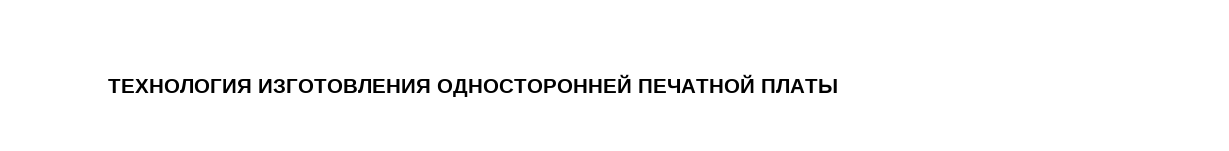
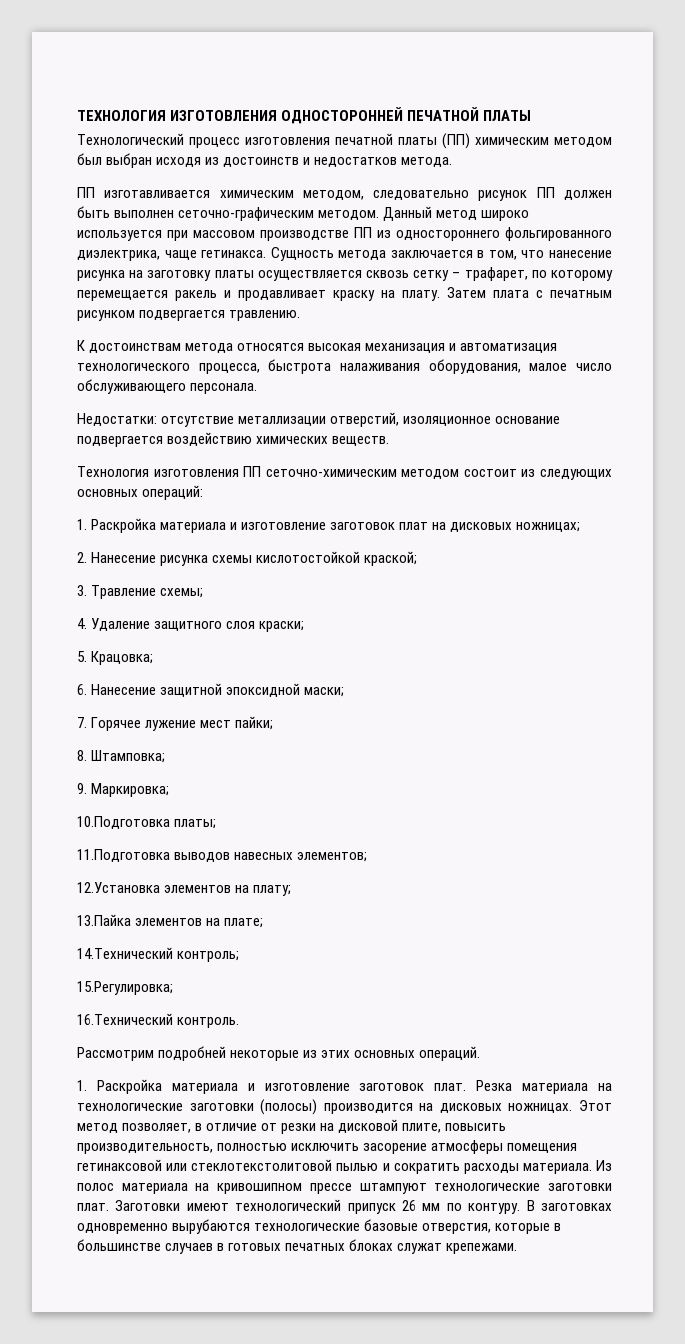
+ Технологический процесс изготовления печатной платы (ПП) химическим методом был выбран исходя из достоинств и недостатков метода.
+ ПП изготавливается химическим методом, следовательно рисунок ПП должен быть выполнен сеточно-графическим методом. Данный метод широко используется при массовом производстве ПП из одностороннего фольгированного диэлектрика, чаще гетинакса. Сущность метода заключается в том, что нанесение рисунка на заготовку платы осуществляется сквозь сетку – трафарет, по которому перемещается ракель и продавливает краску на плату. Затем плата с печатным рисунком подвергается травлению.
+ К достоинствам метода относятся высокая механизация и автоматизация технологического процесса, быстрота налаживания оборудования, малое число обслуживающего персонала.
+ Недостатки: отсутствие металлизации отверстий, изоляционное основание подвергается воздействию химических веществ.
+ Технология изготовления ПП сеточно-химическим методом состоит из следующих основных операций:
+ 1. Раскройка материала и изготовление заготовок плат на дисковых ножницах;
+ 2. Нанесение рисунка схемы кислотостойкой краской;
+ 3. Травление схемы;
+ 4. Удаление защитного слоя краски;
+ 5. Крацовка;
+ 6. Нанесение защитной эпоксидной маски;
+ 7. Горячее лужение мест пайки;
+ 8. Штамповка;
+ 9. Маркировка;
+ 10.Подготовка платы;
+ 11.Подготовка выводов навесных элементов;
+ 12.Установка элементов на плату;
+ 13.Пайка элементов на плате;
+ 14.Технический контроль;
+ 15.Регулировка;
+ 16.Технический контроль.
+ Рассмотрим подробней некоторые из этих основных операций.
+ 1. Раскройка материала и изготовление заготовок плат. Резка материала на технологические заготовки (полосы) производится на дисковых ножницах. Этот метод позволяет, в отличие от резки на дисковой плите, повысить производительность, полностью исключить засорение атмосферы помещения гетинаксовой или стеклотекстолитовой пылью и сократить расходы материала. Из полос материала на кривошипном прессе штампуют технологические заготовки плат. Заготовки имеют технологический припуск 26 мм по контуру. В заготовках одновременно вырубаются технологические базовые отверстия, которые в большинстве случаев в готовых печатных блоках служат крепежами.

